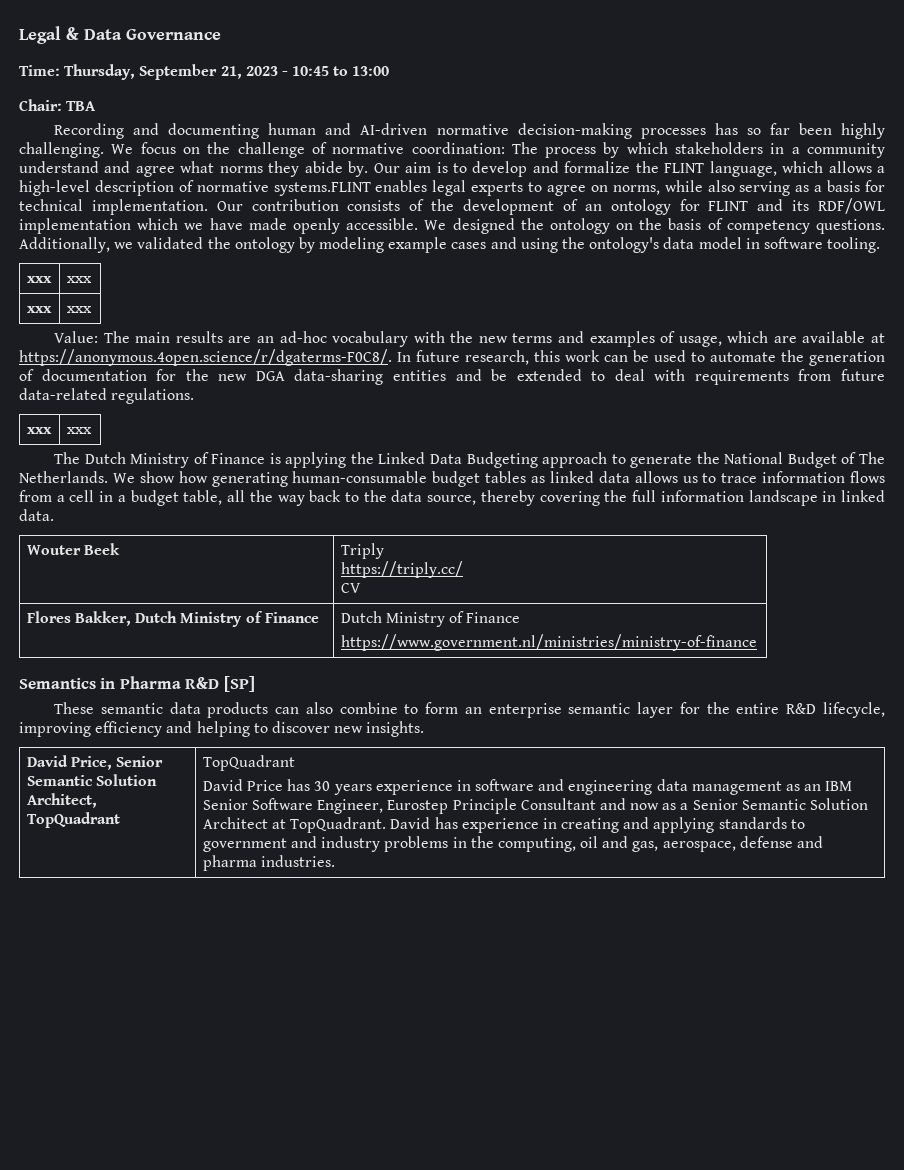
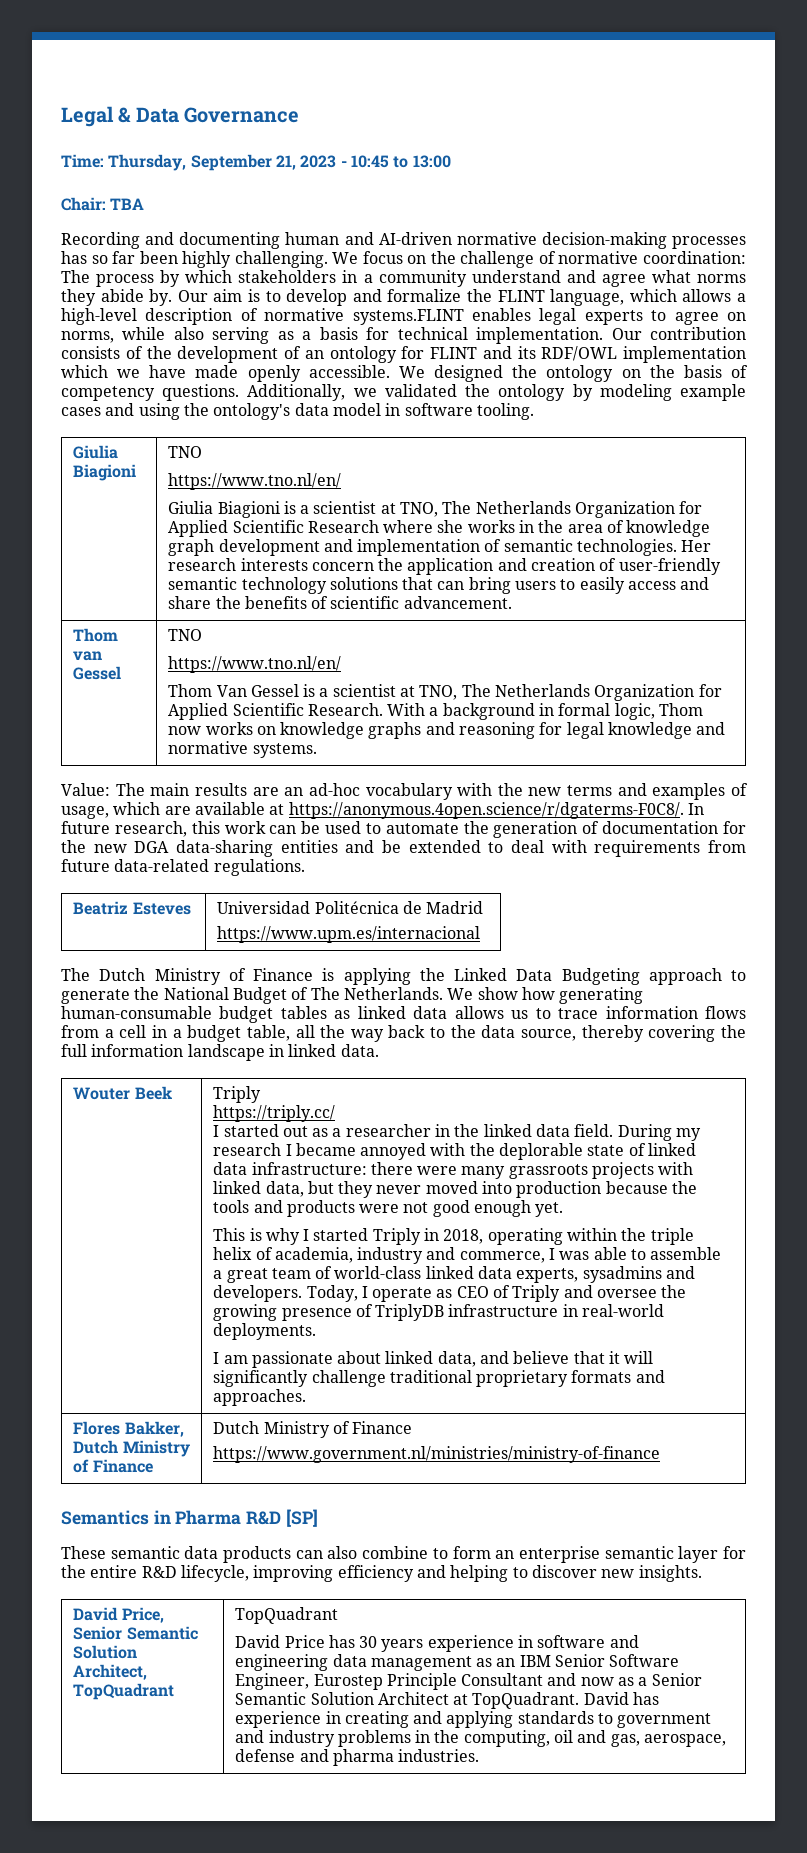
  Additionally, we validated the ontology by modeling example cases and using the ontology's data model in software tooling.
- xxx | xxx
- xxx | xxx
+ Giulia Biagioni | TNO
+ https://www.tno.nl/en/
+ Giulia Biagioni is a scientist at TNO, The Netherlands Organization for Applied Scientific Research where she works in the area of knowledge graph development and implementation of semantic technologies. Her research interests concern the application and creation of user-friendly semantic technology solutions that can bring users to easily access and share the benefits of scientific advancement.
+ Thom van Gessel | TNO
+ https://www.tno.nl/en/
+ Thom Van Gessel is a scientist at TNO, The Netherlands Organization for Applied Scientific Research. With a background in formal logic, Thom now works on knowledge graphs and reasoning for legal knowledge and normative systems.
  Value: The main results are an ad-hoc vocabulary with the new terms and examples of usage, which are available at https://anonymous.4open.science/r/dgaterms-F0C8/. In future research, this work can be used to automate the generation of documentation for the new DGA data-sharing entities and be extended to deal with requirements from future data-related regulations.
- xxx | xxx
+ Beatriz Esteves | Universidad Politécnica de Madrid
+ https://www.upm.es/internacional
- CV
+ I started out as a researcher in the linked data field. During my research I became annoyed with the deplorable state of linked data infrastructure: there were many grassroots projects with linked data, but they never moved into production because the tools and products were not good enough yet.
+ This is why I started Triply in 2018, operating within the triple helix of academia, industry and commerce, I was able to assemble a great team of world-class linked data experts, sysadmins and developers. Today, I operate as CEO of Triply and oversee the growing presence of TriplyDB infrastructure in real-world deployments.
+ I am passionate about linked data, and believe that it will significantly challenge traditional proprietary formats and approaches.

